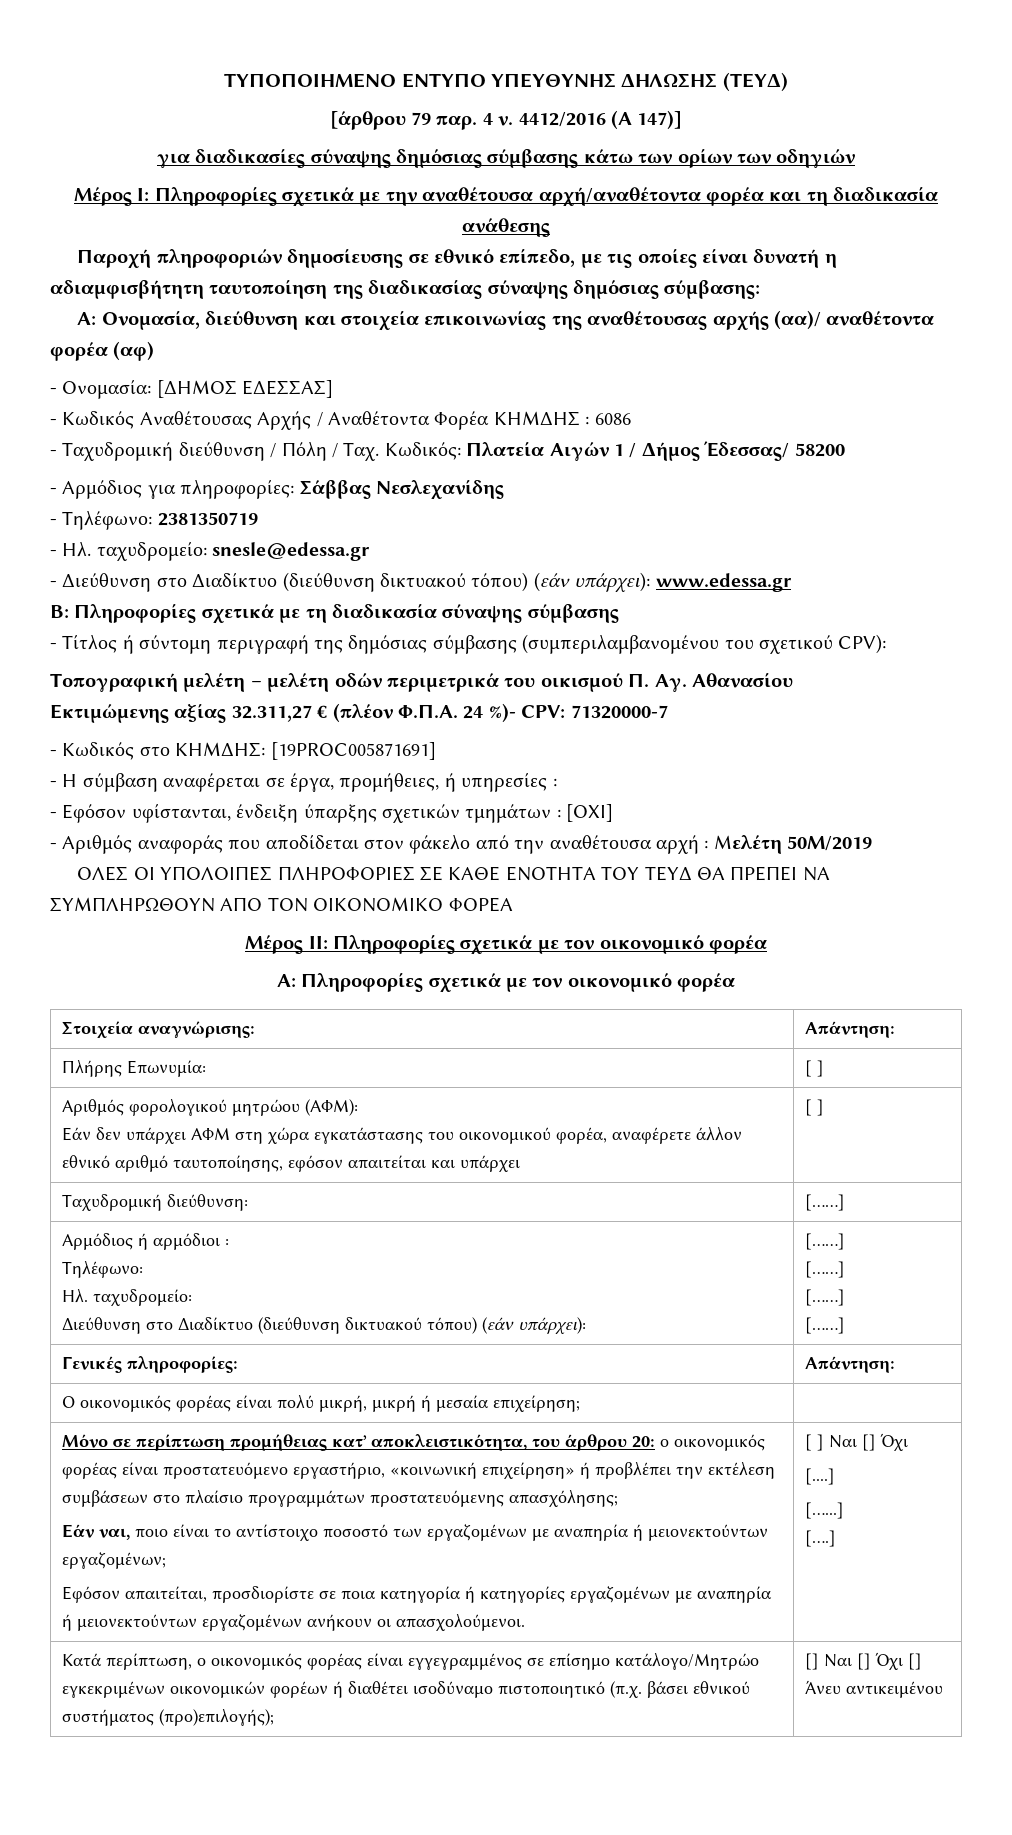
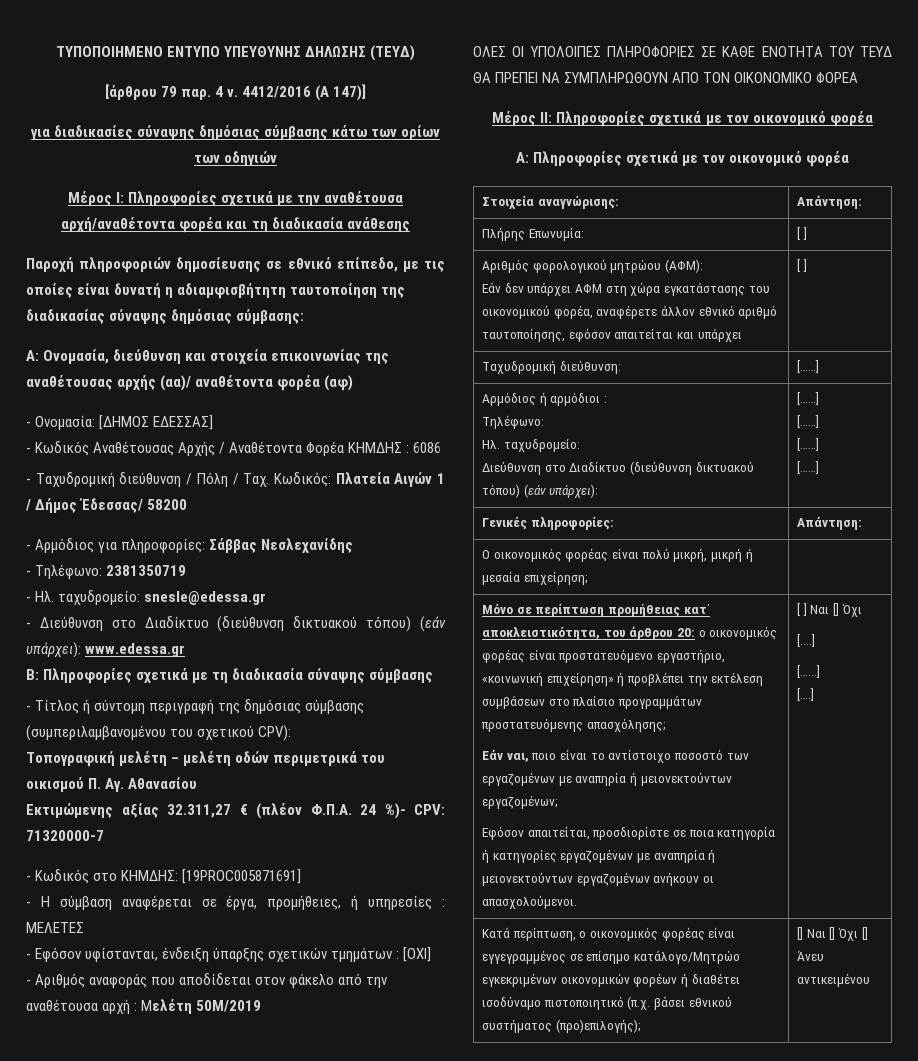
- - Η σύμβαση αναφέρεται σε έργα, προμήθειες, ή υπηρεσίες :
+ - Η σύμβαση αναφέρεται σε έργα, προμήθειες, ή υπηρεσίες : ΜΕΛΕΤΕΣ

